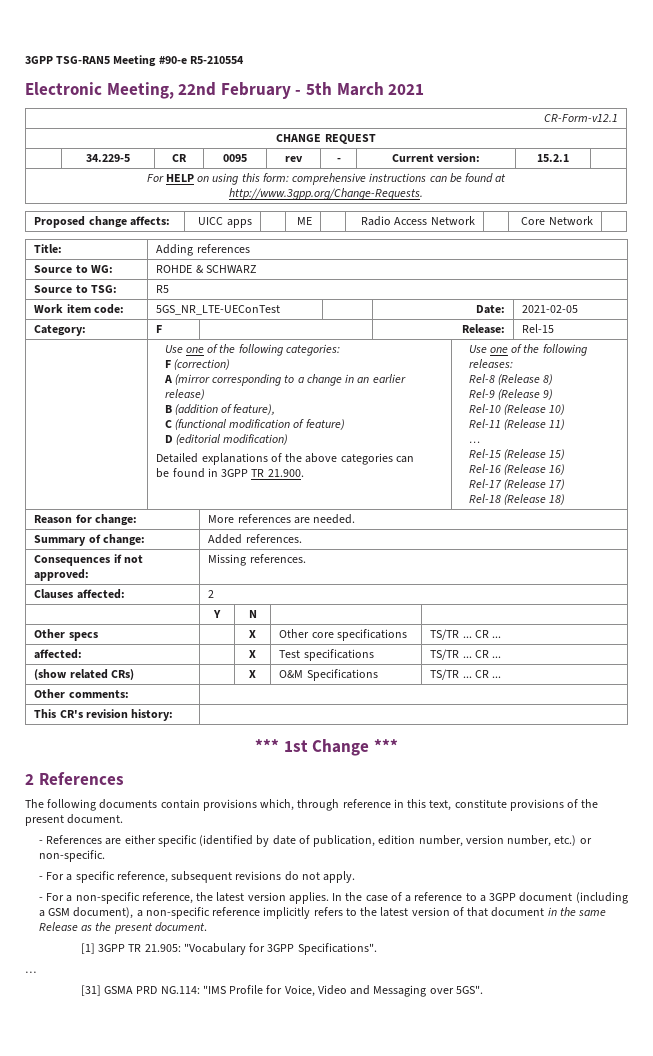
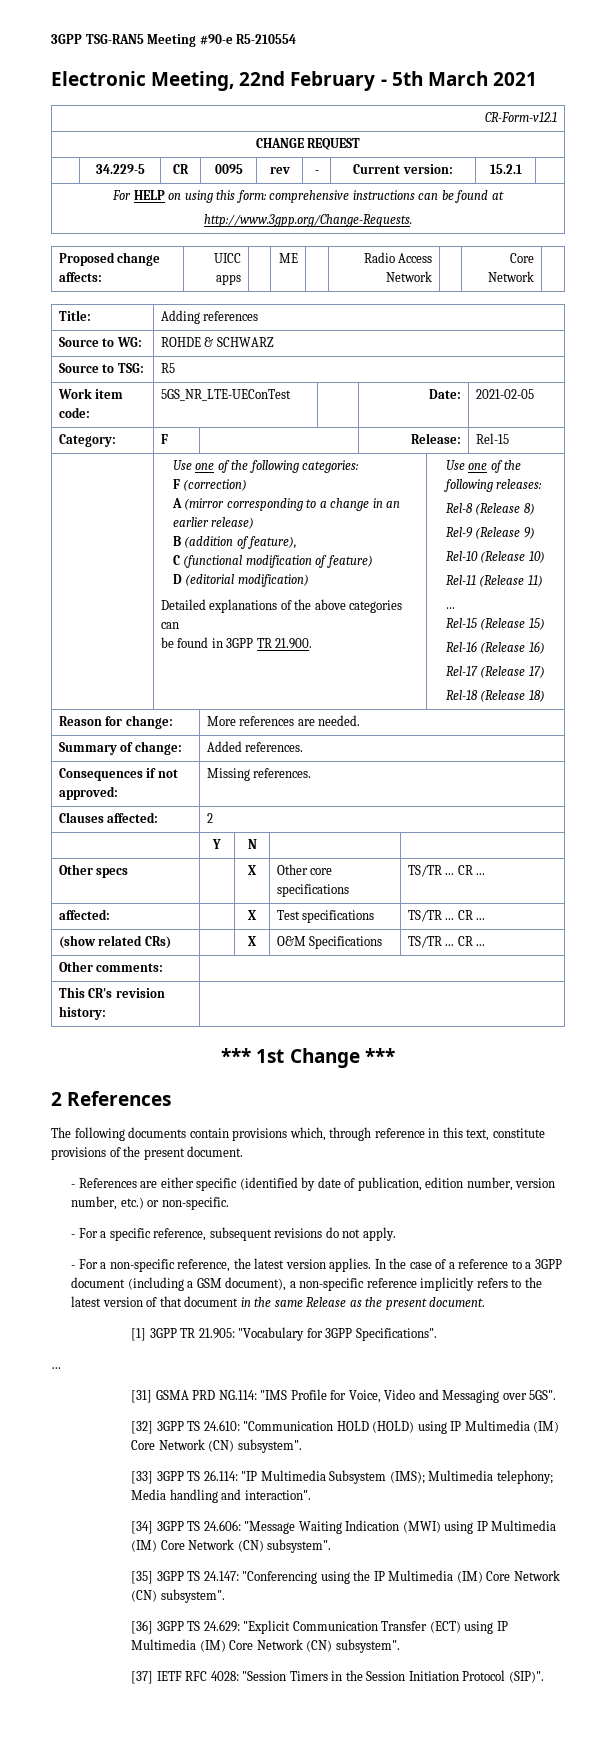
+ [32] 3GPP TS 24.610: "Communication HOLD (HOLD) using IP Multimedia (IM) Core Network (CN) subsystem".
+ [33] 3GPP TS 26.114: "IP Multimedia Subsystem (IMS); Multimedia telephony; Media handling and interaction".
+ [34] 3GPP TS 24.606: "Message Waiting Indication (MWI) using IP Multimedia (IM) Core Network (CN) subsystem".
+ [35] 3GPP TS 24.147: "Conferencing using the IP Multimedia (IM) Core Network (CN) subsystem".
+ [36] 3GPP TS 24.629: "Explicit Communication Transfer (ECT) using IP Multimedia (IM) Core Network (CN) subsystem".
+ [37] IETF RFC 4028: "Session Timers in the Session Initiation Protocol (SIP)".

